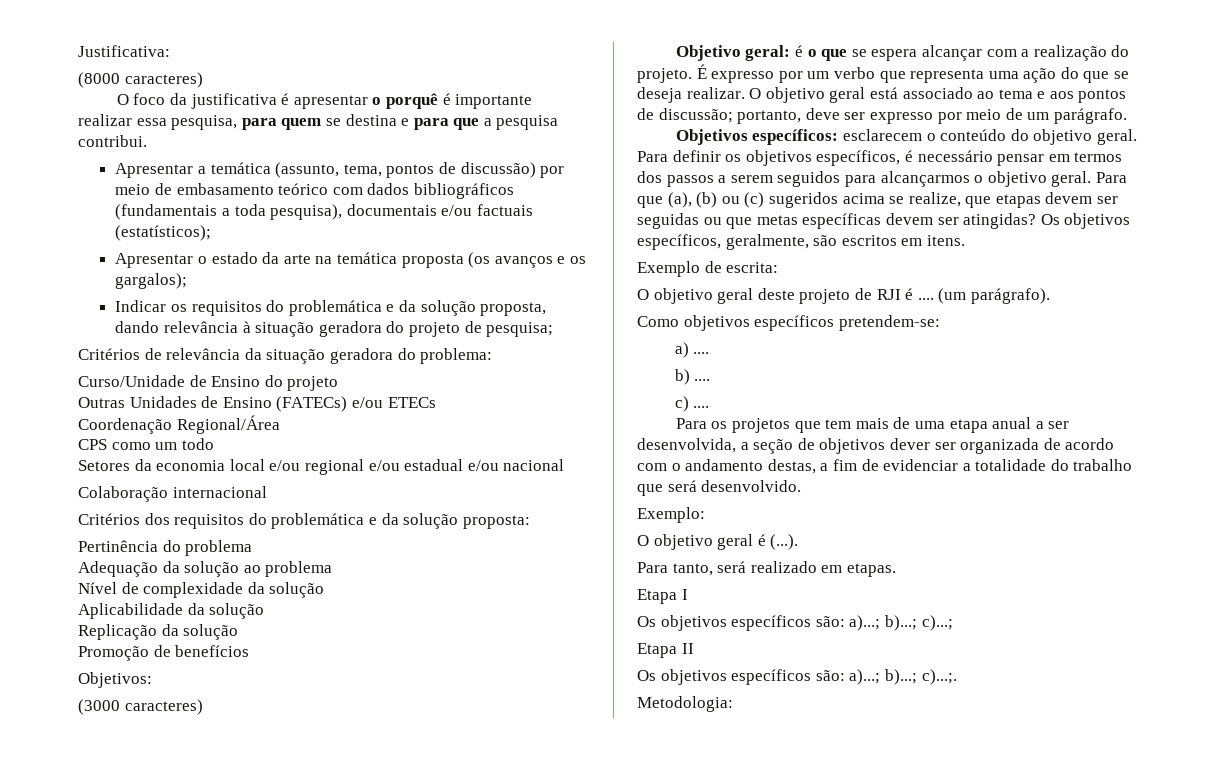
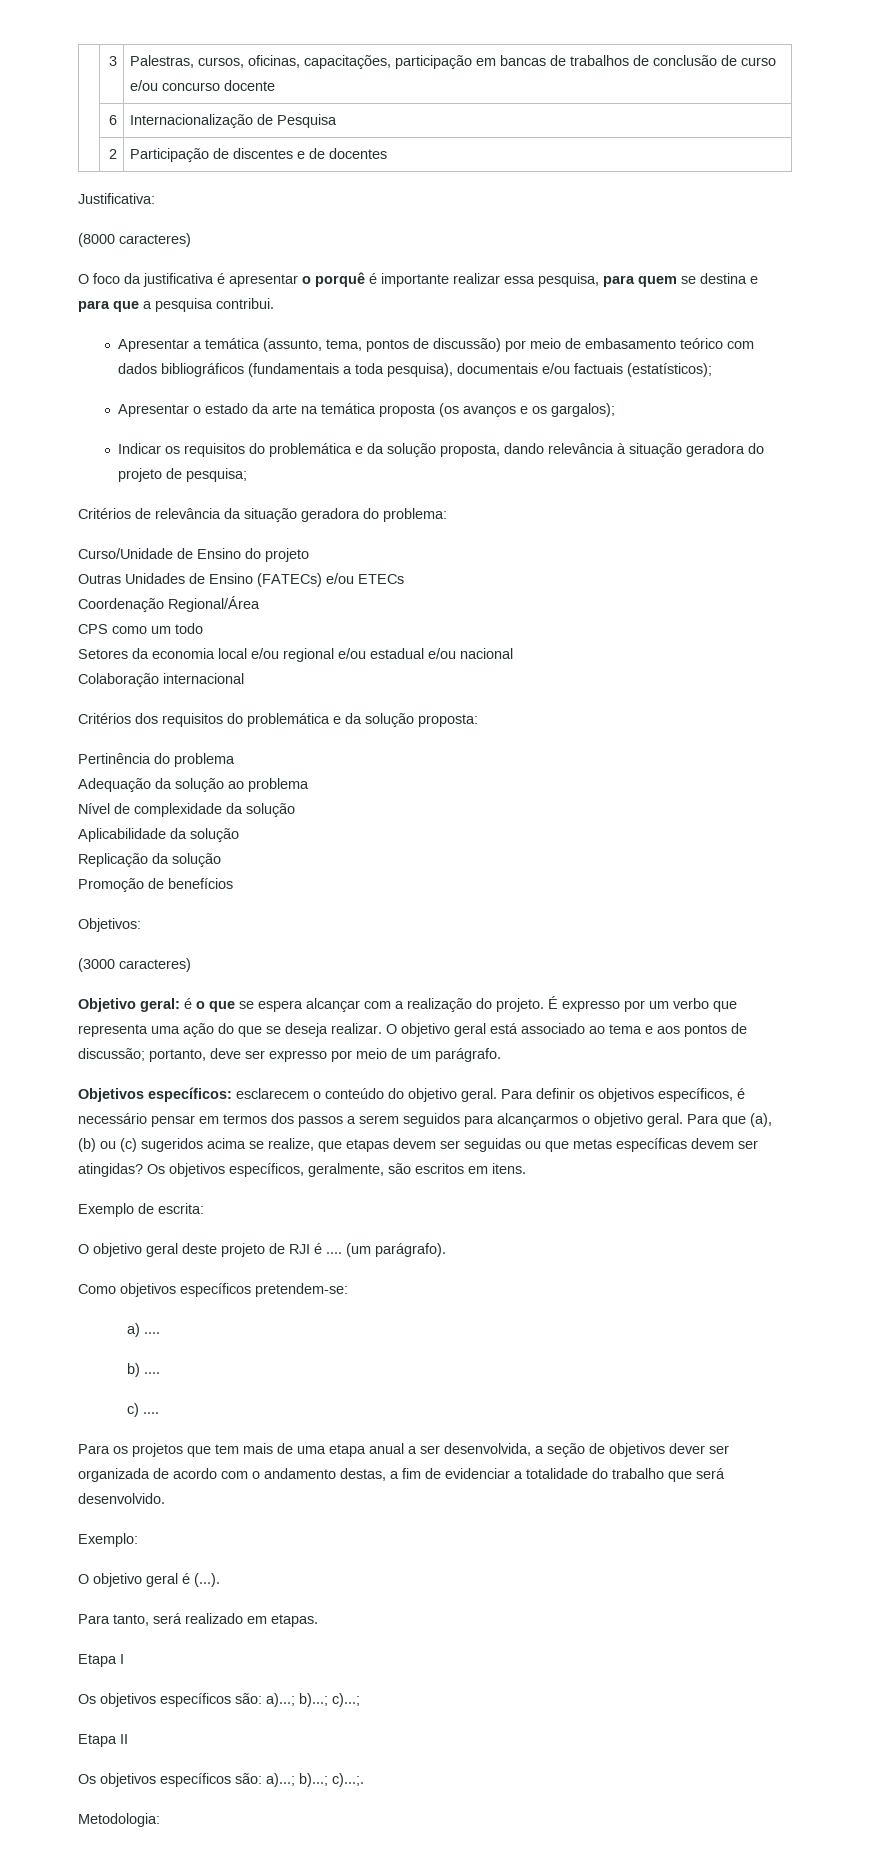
+ | 3 | Palestras, cursos, oficinas, capacitações, participação em bancas de trabalhos de conclusão de curso e/ou concurso docente
+ | 6 | Internacionalização de Pesquisa
+ | 2 | Participação de discentes e de docentes

